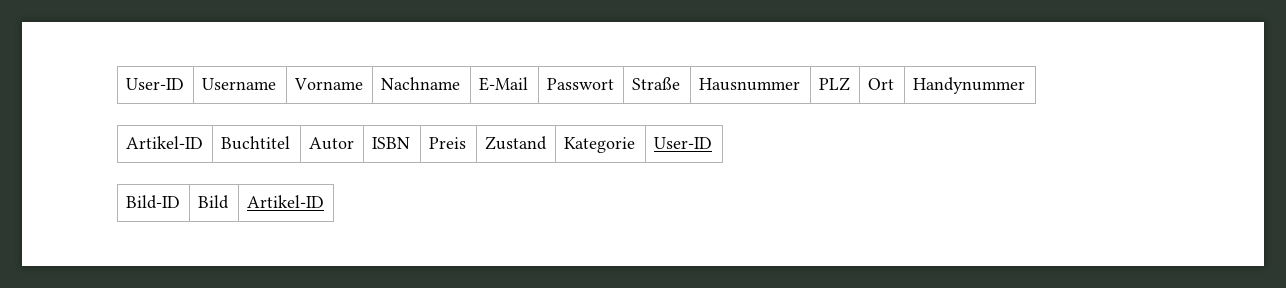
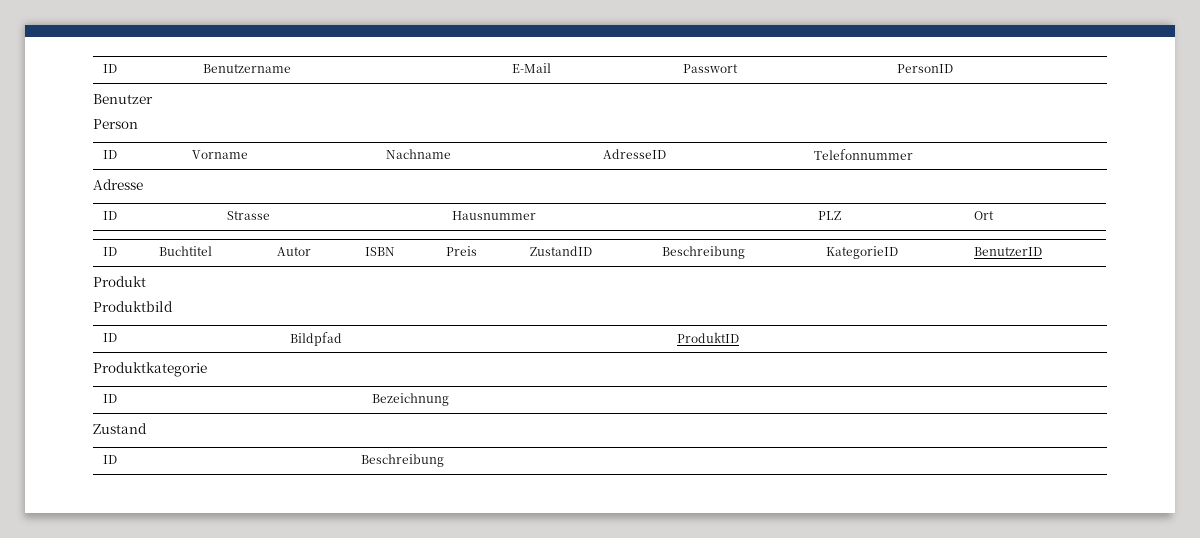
- User-ID | Username | Vorname | Nachname | E-Mail | Passwort | Straße | Hausnummer | PLZ | Ort | Handynummer
- Artikel-ID | Buchtitel | Autor | ISBN | Preis | Zustand | Kategorie | User-ID
- Bild-ID | Bild | Artikel-ID
+ ID | Benutzername | E-Mail | Passwort | PersonID
+ Benutzer
+ Person
+ ID | Vorname | Nachname | AdresseID | Telefonnummer
+ Adresse
+ ID | Strasse | Hausnummer | PLZ | Ort
+ ID | Buchtitel | Autor | ISBN | Preis | ZustandID | Beschreibung | KategorieID | BenutzerID
+ Produkt
+ Produktbild
+ ID | Bildpfad | ProduktID
+ Produktkategorie
+ ID | Bezeichnung
+ Zustand
+ ID | Beschreibung

